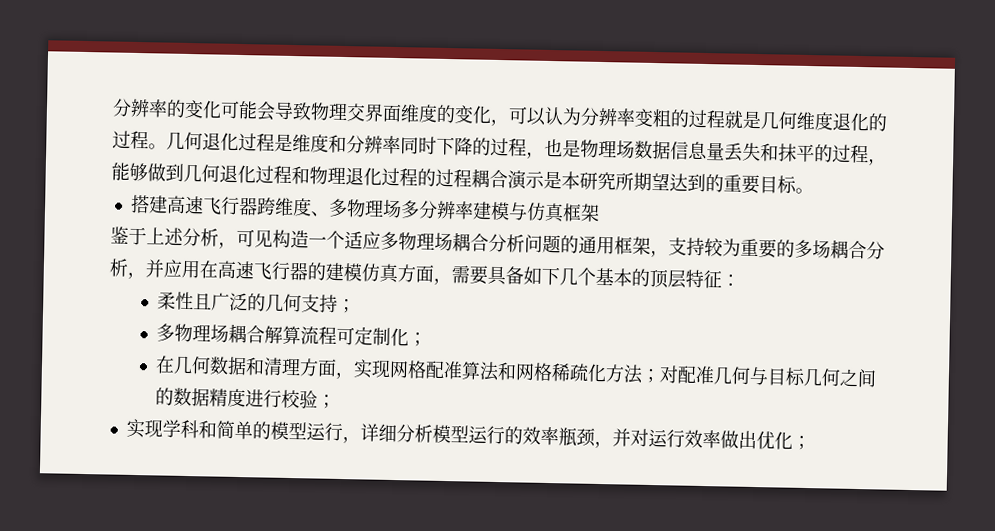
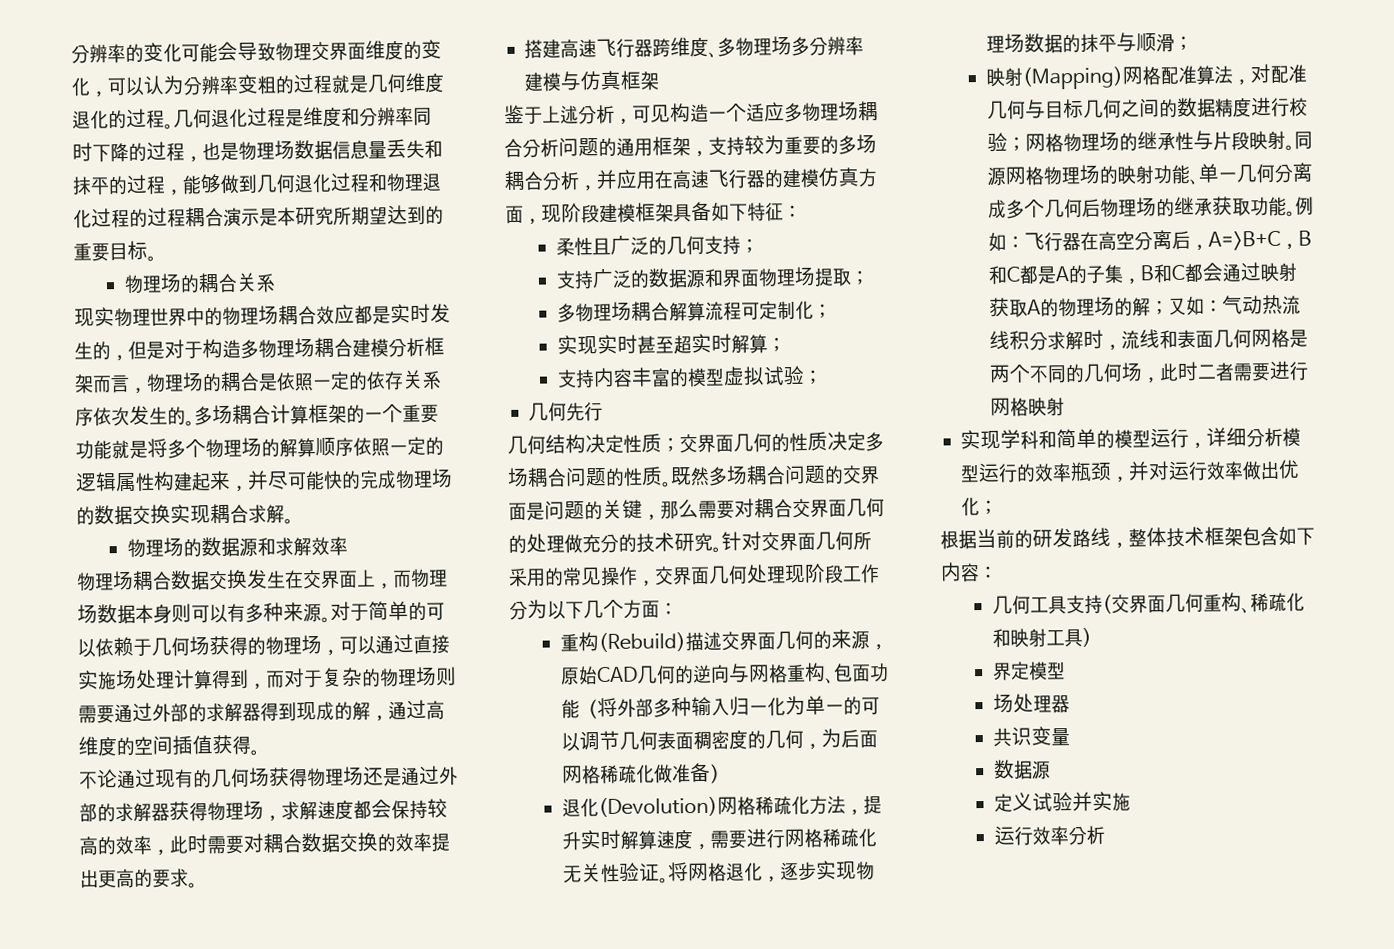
+ 物理场的耦合关系
+ 现实物理世界中的物理场耦合效应都是实时发生的，但是对于构造多物理场耦合建模分析框架而言，物理场的耦合是依照一定的依存关系序依次发生的。多场耦合计算框架的一个重要功能就是将多个物理场的解算顺序依照一定的逻辑属性构建起来，并尽可能快的完成物理场的数据交换实现耦合求解。
+ 物理场的数据源和求解效率
+ 物理场耦合数据交换发生在交界面上，而物理场数据本身则可以有多种来源。对于简单的可以依赖于几何场获得的物理场，可以通过直接实施场处理计算得到，而对于复杂的物理场则需要通过外部的求解器得到现成的解，通过高维度的空间插值获得。
+ 不论通过现有的几何场获得物理场还是通过外部的求解器获得物理场，求解速度都会保持较高的效率，此时需要对耦合数据交换的效率提出更高的要求。
- 鉴于上述分析，可见构造一个适应多物理场耦合分析问题的通用框架，支持较为重要的多场耦合分析，并应用在高速飞行器的建模仿真方面，需要具备如下几个基本的顶层特征：
+ 鉴于上述分析，可见构造一个适应多物理场耦合分析问题的通用框架，支持较为重要的多场耦合分析，并应用在高速飞行器的建模仿真方面，现阶段建模框架具备如下特征：
+ 支持广泛的数据源和界面物理场提取；
- 在几何数据和清理方面，实现网格配准算法和网格稀疏化方法；对配准几何与目标几何之间的数据精度进行校验；
+ 实现实时甚至超实时解算；
+ 支持内容丰富的模型虚拟试验；
+ 几何先行
+ 几何结构决定性质；交界面几何的性质决定多场耦合问题的性质。既然多场耦合问题的交界面是问题的关键，那么需要对耦合交界面几何的处理做充分的技术研究。针对交界面几何所采用的常见操作，交界面几何处理现阶段工作分为以下几个方面：
+ 重构(Rebuild)描述交界面几何的来源，原始CAD几何的逆向与网格重构、包面功能（将外部多种输入归一化为单一的可以调节几何表面稠密度的几何，为后面网格稀疏化做准备）
+ 退化(Devolution)网格稀疏化方法，提升实时解算速度，需要进行网格稀疏化无关性验证。将网格退化，逐步实现物理场数据的抹平与顺滑；
+ 映射(Mapping)网格配准算法，对配准几何与目标几何之间的数据精度进行校验；网格物理场的继承性与片段映射。同源网格物理场的映射功能、单一几何分离成多个几何后物理场的继承获取功能。例如：飞行器在高空分离后，A=>B+C，B和C都是A的子集，B和C都会通过映射获取A的物理场的解；又如：气动热流线积分求解时，流线和表面几何网格是两个不同的几何场，此时二者需要进行网格映射
+ 根据当前的研发路线，整体技术框架包含如下内容：
+ 几何工具支持(交界面几何重构、稀疏化和映射工具)
+ 界定模型
+ 场处理器
+ 共识变量
+ 数据源
+ 定义试验并实施
+ 运行效率分析

